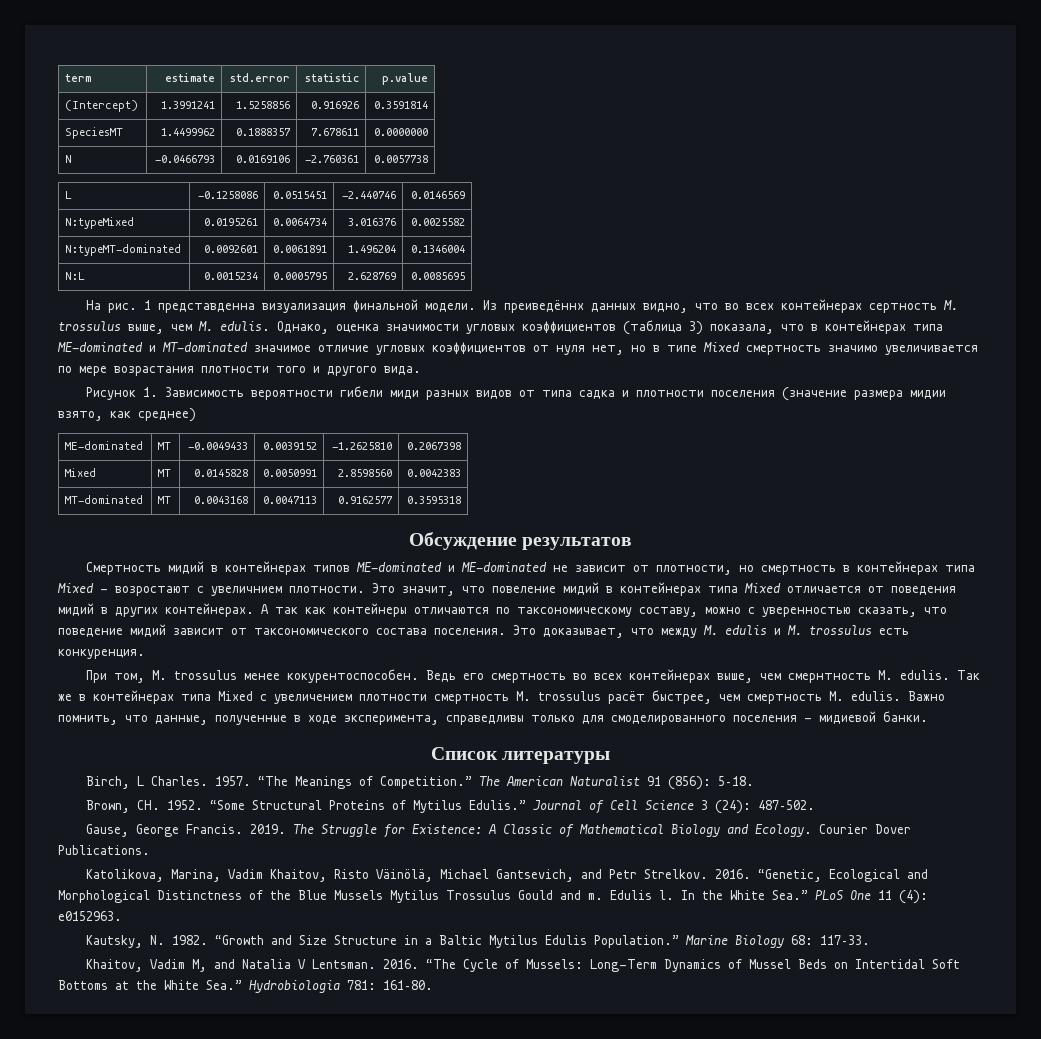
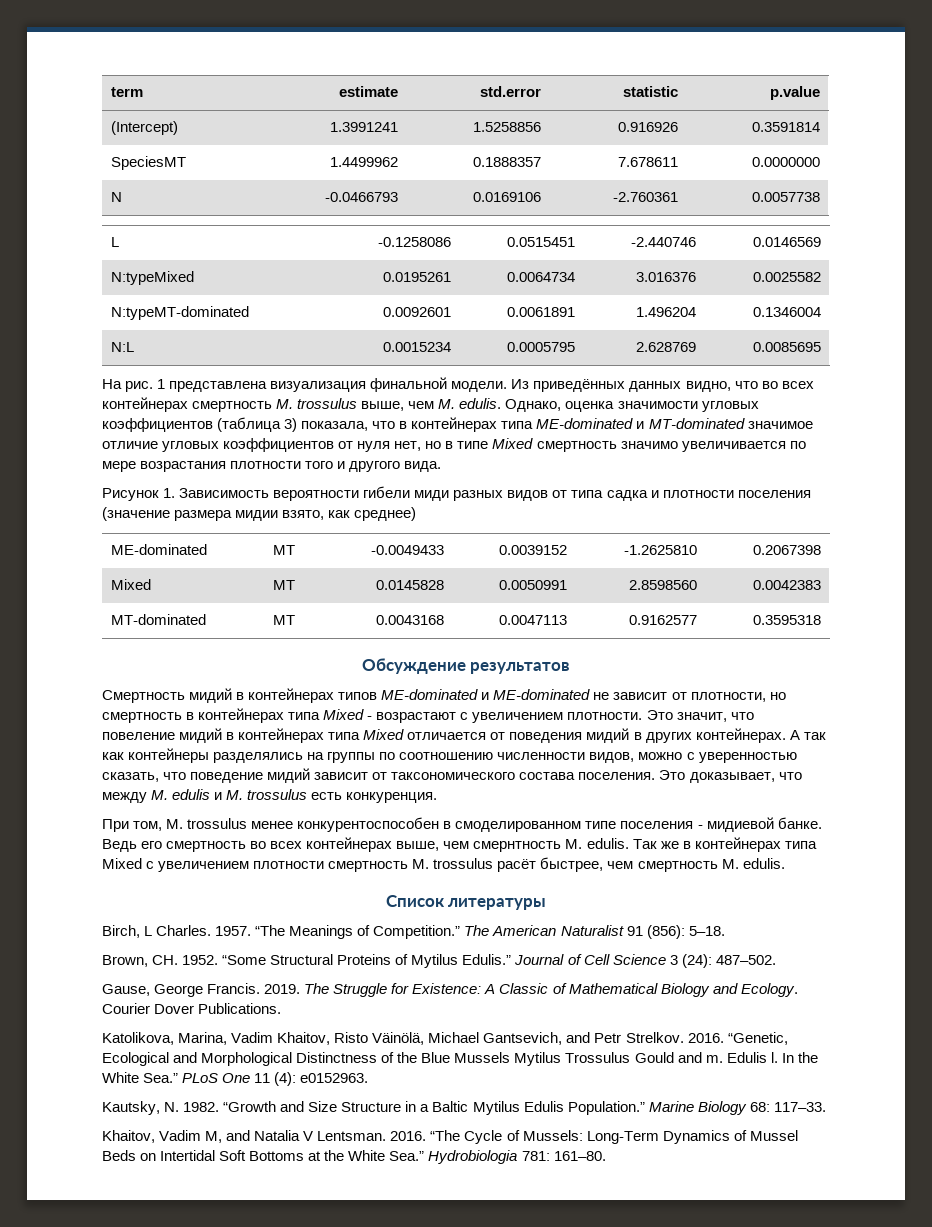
- 1 представденна визуализация финальной модели.
+ 1 представлена визуализация финальной модели.
- Из преиведённх данных видно, что во всех контейнерах сертность M. trossulus выше, чем M. edulis.
+ Из приведённых данных видно, что во всех контейнерах смертность M. trossulus выше, чем M. edulis.
- Смертность мидий в контейнерах типов ME-dominated и ME-dominated не зависит от плотности, но смертность в контейнерах типа Mixed - возростают с увеличнием плотности.
+ Смертность мидий в контейнерах типов ME-dominated и ME-dominated не зависит от плотности, но смертность в контейнерах типа Mixed - возрастают с увеличением плотности.
- А так как контейнеры отличаются по таксономическому составу, можно с уверенностью сказать, что поведение мидий зависит от таксономического состава поселения.
+ А так как контейнеры разделялись на группы по соотношению численности видов, можно с уверенностью сказать, что поведение мидий зависит от таксономического состава поселения.
- При том, M. trossulus менее кокурентоспособен.
+ При том, M. trossulus менее конкурентоспособен в смоделированном типе поселения - мидиевой банке.
- Важно помнить, что данные, полученные в ходе эксперимента, справедливы только для смоделированного поселения - мидиевой банки.

